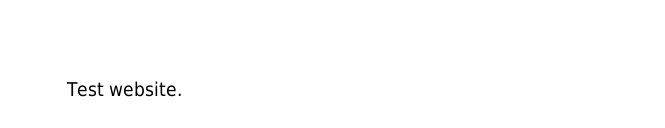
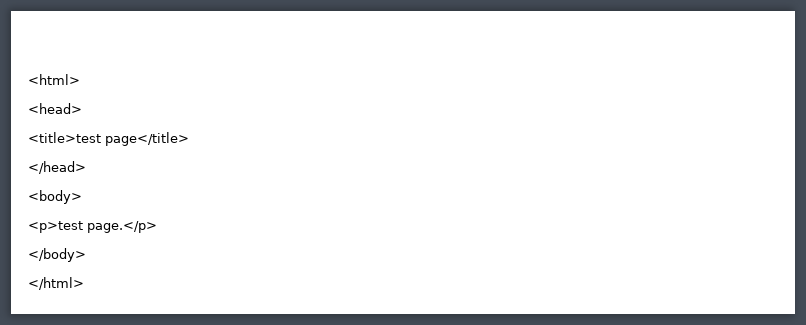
- Test website.
+ <html>
+ <head>
+ <title>test page</title>
+ </head>
+ <body>
+ <p>test page.</p>
+ </body>
+ </html>

